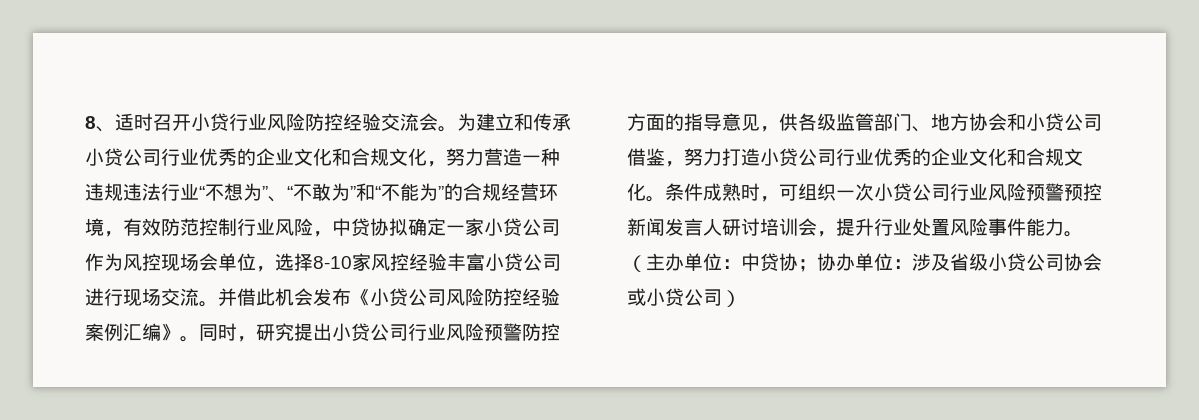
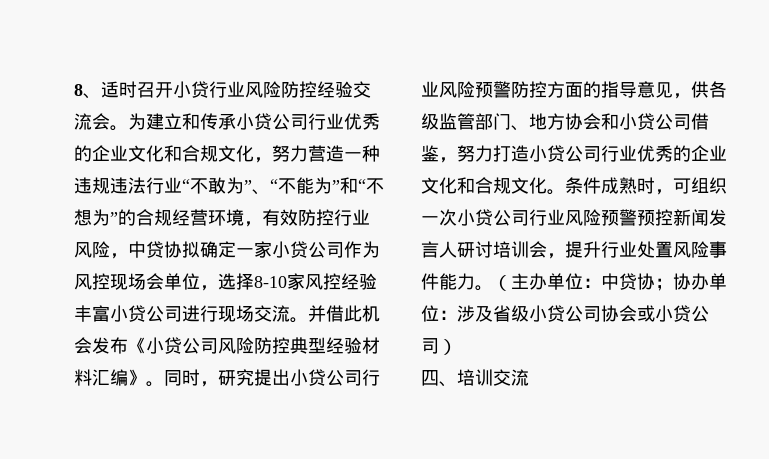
- 为建立和传承小贷公司行业优秀的企业文化和合规文化，努力营造一种违规违法行业“不想为”、“不敢为”和“不能为”的合规经营环境，有效防范控制行业风险，中贷协拟确定一家小贷公司作为风控现场会单位，选择8-10家风控经验丰富小贷公司进行现场交流。
+ 为建立和传承小贷公司行业优秀的企业文化和合规文化，努力营造一种违规违法行业“不敢为”、“不能为”和“不想为”的合规经营环境，有效防控行业风险，中贷协拟确定一家小贷公司作为风控现场会单位，选择8-10家风控经验丰富小贷公司进行现场交流。
- 并借此机会发布《小贷公司风险防控经验案例汇编》。
+ 并借此机会发布《小贷公司风险防控典型经验材料汇编》。
+ 四、培训交流

